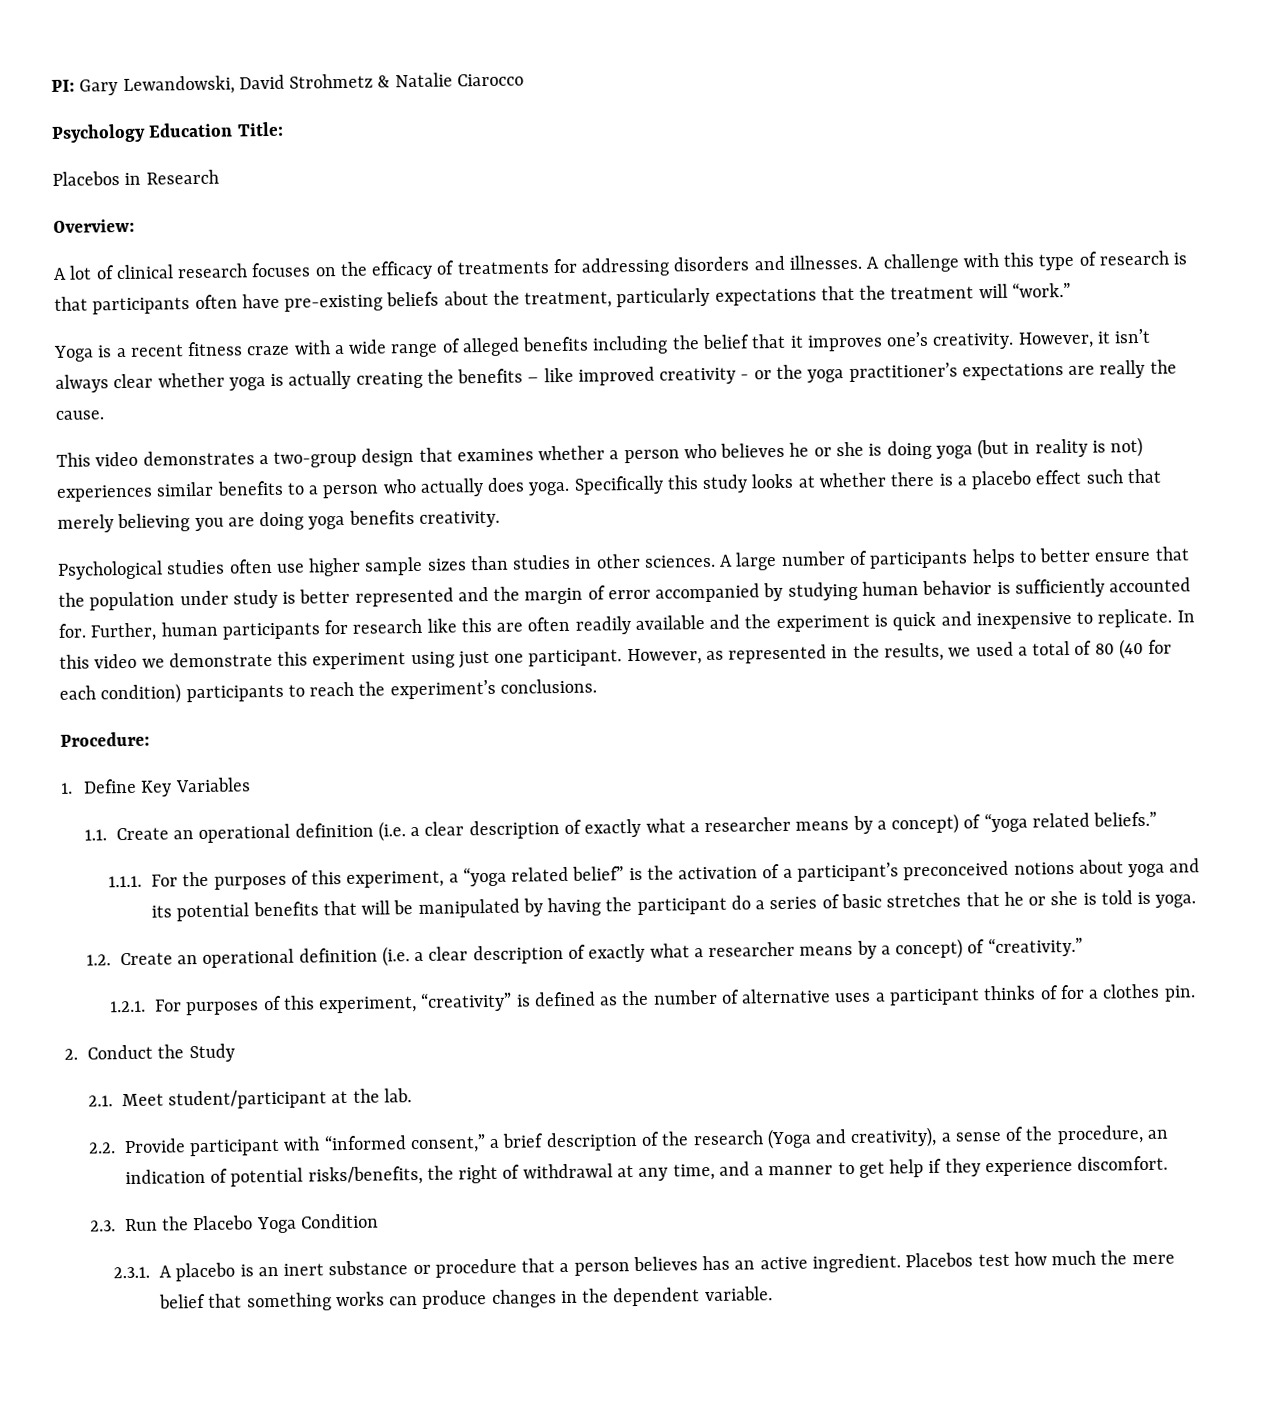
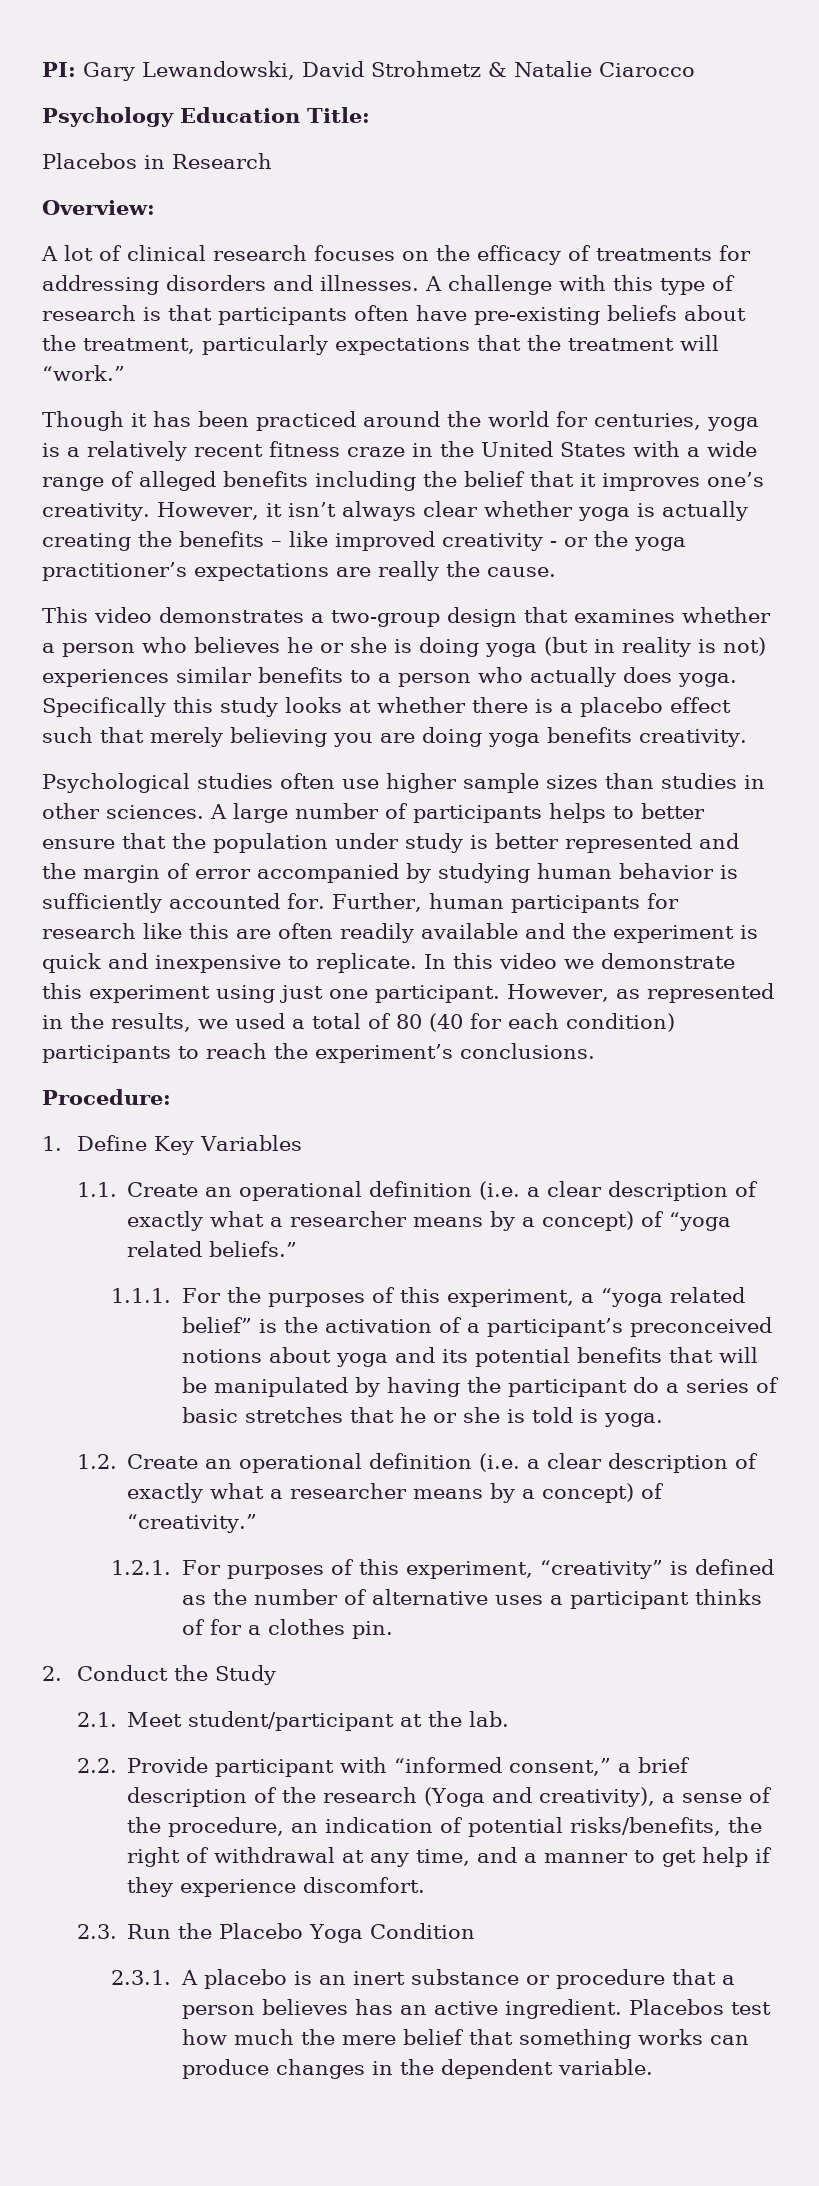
- Yoga is a recent fitness craze with a wide range of alleged benefits including the belief that it improves one’s creativity.
+ Though it has been practiced around the world for centuries, yoga is a relatively recent fitness craze in the United States with a wide range of alleged benefits including the belief that it improves one’s creativity.

